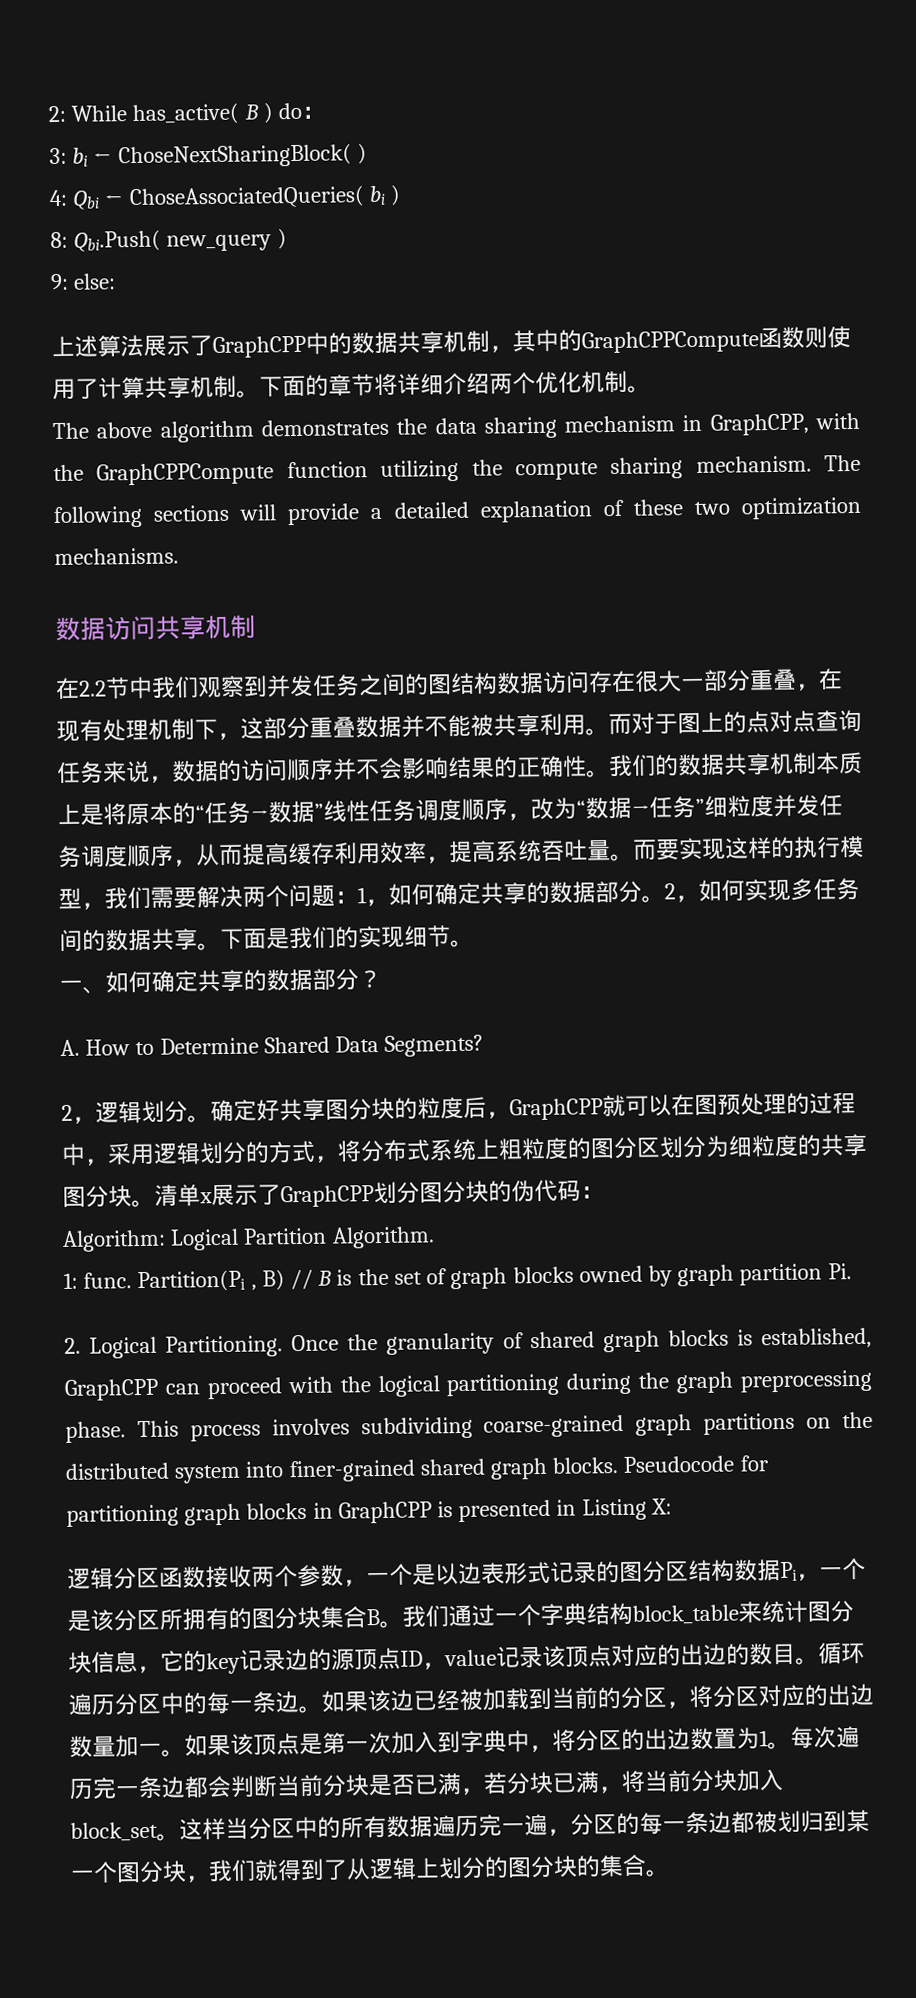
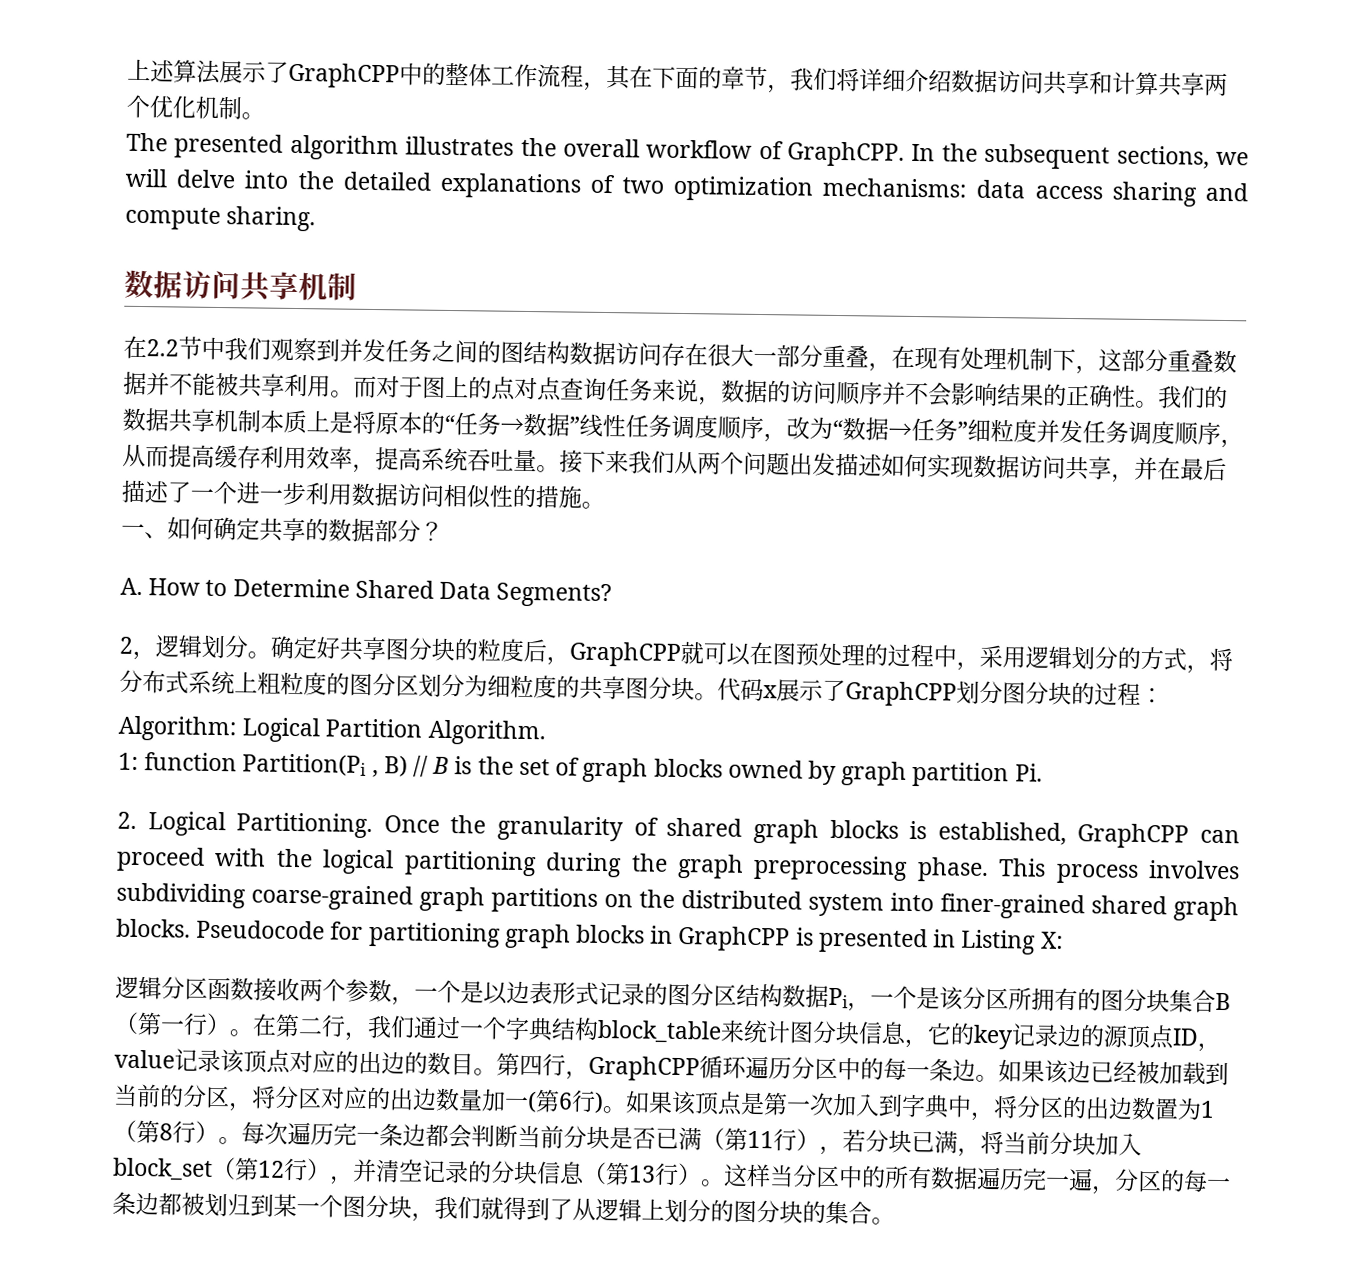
- 2: While has_active( B ) do：
- 3: bi ← ChoseNextSharingBlock( )
- 4: Qbi ← ChoseAssociatedQueries( bi )
- 8: Qbi.Push( new_query )
- 9: else:
- 上述算法展示了GraphCPP中的数据共享机制，其中的GraphCPPCompute函数则使用了计算共享机制。下面的章节将详细介绍两个优化机制。
+ 上述算法展示了GraphCPP中的整体工作流程，其在下面的章节，我们将详细介绍数据访问共享和计算共享两个优化机制。
- The above algorithm demonstrates the data sharing mechanism in GraphCPP, with the GraphCPPCompute function utilizing the compute sharing mechanism. The following sections will provide a detailed explanation of these two optimization mechanisms.
+ The presented algorithm illustrates the overall workflow of GraphCPP. In the subsequent sections, we will delve into the detailed explanations of two optimization mechanisms: data access sharing and compute sharing.
- 而要实现这样的执行模型，我们需要解决两个问题：1，如何确定共享的数据部分。2，如何实现多任务间的数据共享。下面是我们的实现细节。
+ 接下来我们从两个问题出发描述如何实现数据访问共享，并在最后描述了一个进一步利用数据访问相似性的措施。
- 清单x展示了GraphCPP划分图分块的伪代码：
+ 代码x展示了GraphCPP划分图分块的过程：
- 1: func. Partition(Pi , B) // B is the set of graph blocks owned by graph partition Pi.
+ 1: function Partition(Pi , B) // B is the set of graph blocks owned by graph partition Pi.
- 逻辑分区函数接收两个参数，一个是以边表形式记录的图分区结构数据Pi，一个是该分区所拥有的图分块集合B。我们通过一个字典结构block_table来统计图分块信息，它的key记录边的源顶点ID，value记录该顶点对应的出边的数目。
+ 逻辑分区函数接收两个参数，一个是以边表形式记录的图分区结构数据Pi，一个是该分区所拥有的图分块集合B（第一行）。在第二行，我们通过一个字典结构block_table来统计图分块信息，它的key记录边的源顶点ID，value记录该顶点对应的出边的数目。
- 循环遍历分区中的每一条边。
+ 第四行，GraphCPP循环遍历分区中的每一条边。
- 如果该边已经被加载到当前的分区，将分区对应的出边数量加一。
+ 如果该边已经被加载到当前的分区，将分区对应的出边数量加一(第6行)。
- 如果该顶点是第一次加入到字典中，将分区的出边数置为1。
+ 如果该顶点是第一次加入到字典中，将分区的出边数置为1（第8行）。
- 每次遍历完一条边都会判断当前分块是否已满，若分块已满，将当前分块加入block_set。
+ 每次遍历完一条边都会判断当前分块是否已满（第11行），若分块已满，将当前分块加入block_set（第12行），并清空记录的分块信息（第13行）。

